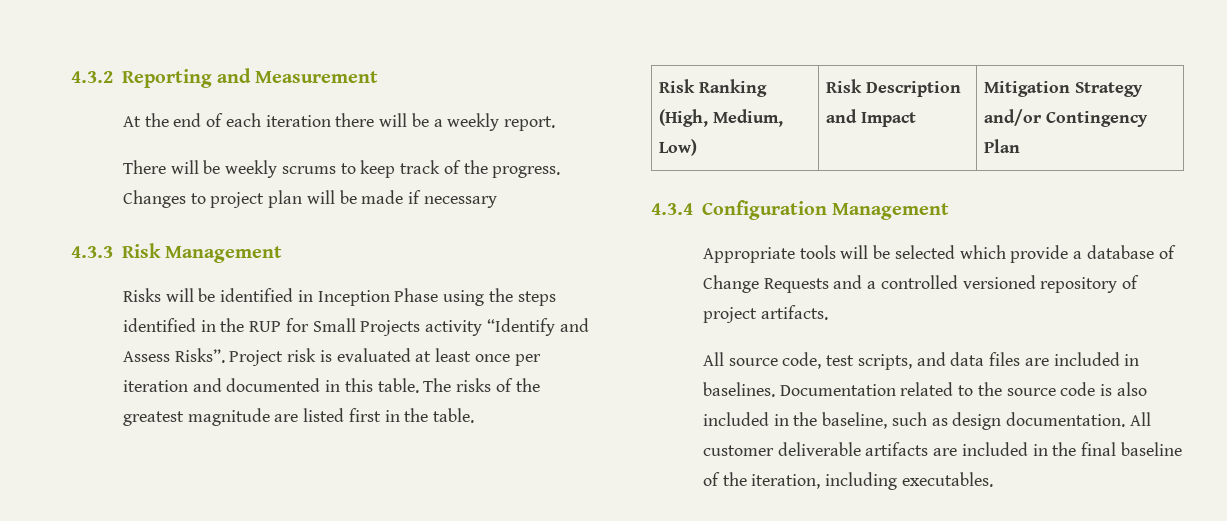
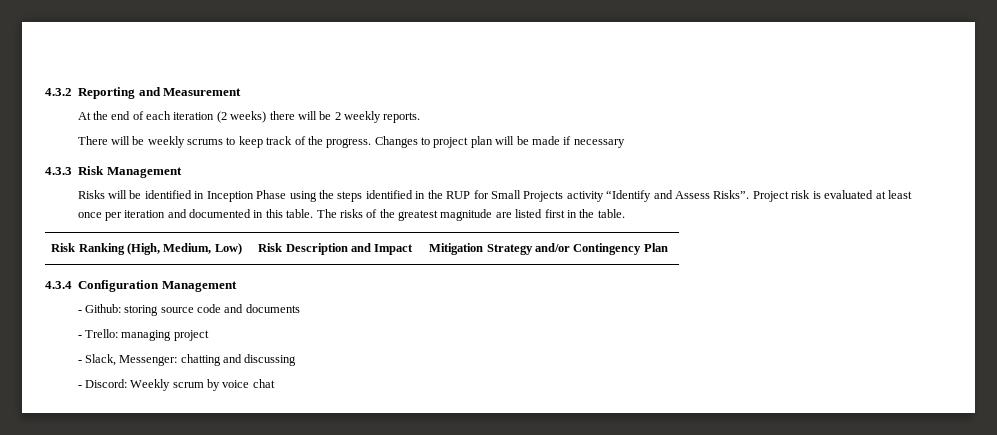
- At the end of each iteration there will be a weekly report.
+ At the end of each iteration (2 weeks) there will be 2 weekly reports.
- Appropriate tools will be selected which provide a database of Change Requests and a controlled versioned repository of project artifacts.
- All source code, test scripts, and data files are included in baselines. Documentation related to the source code is also included in the baseline, such as design documentation. All customer deliverable artifacts are included in the final baseline of the iteration, including executables.
+ - Github: storing source code and documents
+ - Trello: managing project
+ - Slack, Messenger: chatting and discussing
+ - Discord: Weekly scrum by voice chat

